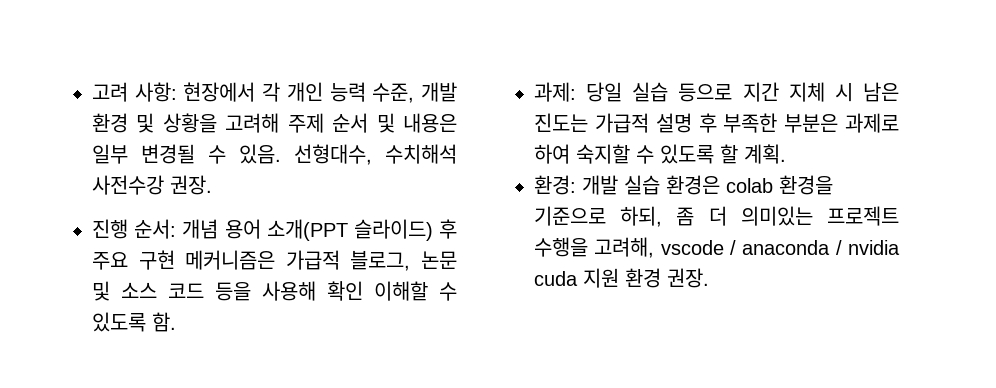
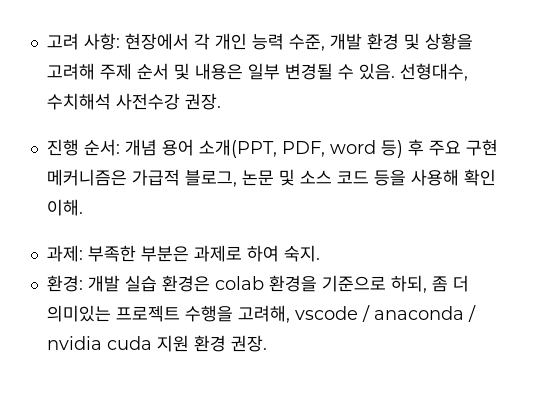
- 진행 순서: 개념 용어 소개(PPT 슬라이드) 후 주요 구현 메커니즘은 가급적 블로그, 논문 및 소스 코드 등을 사용해 확인 이해할 수 있도록 함.
- 과제: 당일 실습 등으로 지간 지체 시 남은 진도는 가급적 설명 후 부족한 부분은 과제로 하여 숙지할 수 있도록 할 계획.
+ 진행 순서: 개념 용어 소개(PPT, PDF, word 등) 후 주요 구현 메커니즘은 가급적 블로그, 논문 및 소스 코드 등을 사용해 확인 이해.
+ 과제: 부족한 부분은 과제로 하여 숙지.

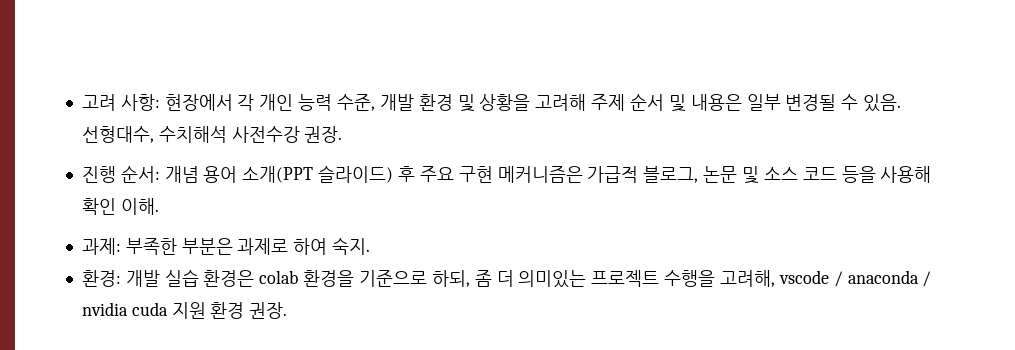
- 진행 순서: 개념 용어 소개(PPT, PDF, word 등) 후 주요 구현 메커니즘은 가급적 블로그, 논문 및 소스 코드 등을 사용해 확인 이해.
+ 진행 순서: 개념 용어 소개(PPT 슬라이드) 후 주요 구현 메커니즘은 가급적 블로그, 논문 및 소스 코드 등을 사용해 확인 이해.

